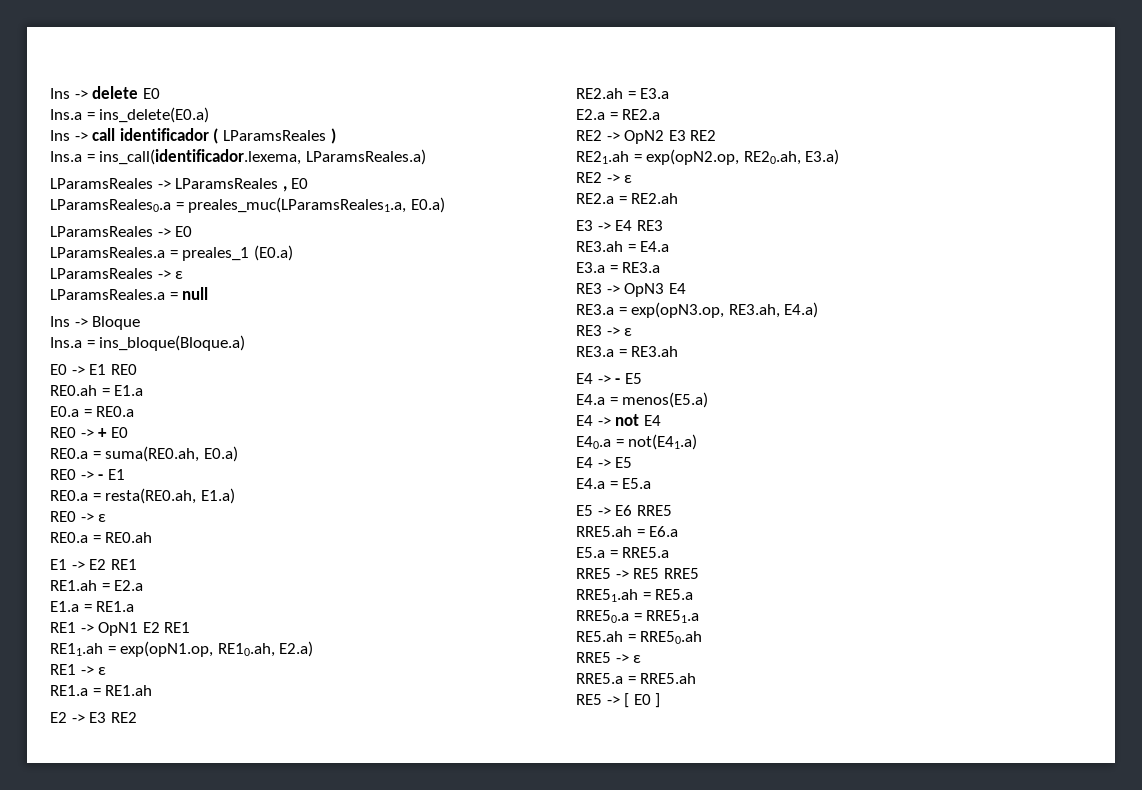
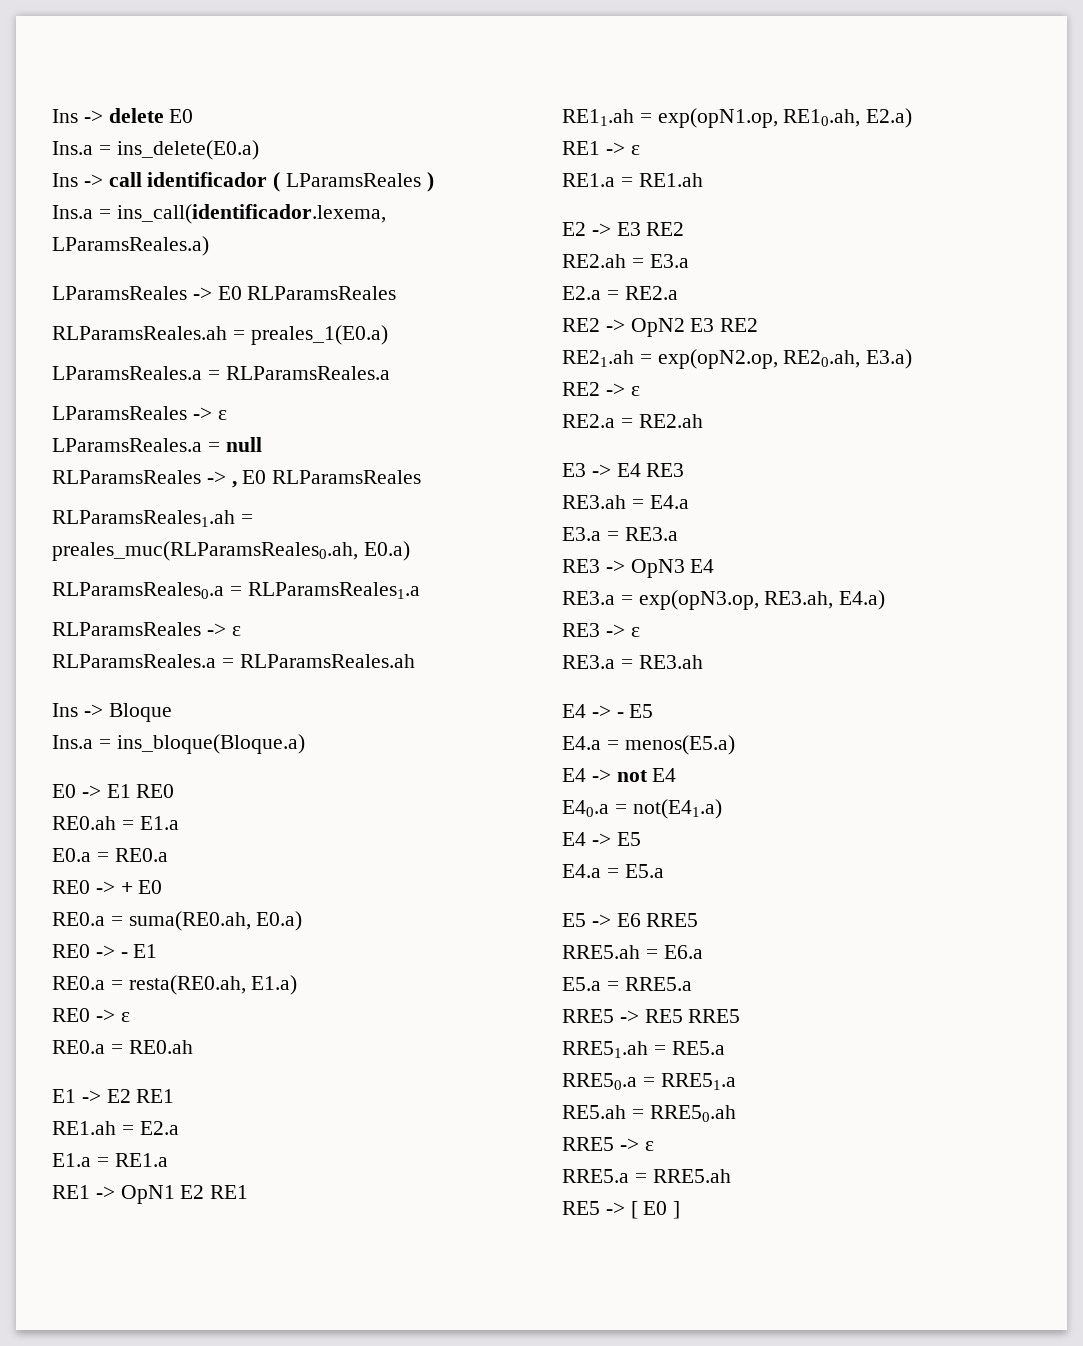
- LParamsReales -> LParamsReales , E0
- LParamsReales0.a = preales_muc(LParamsReales1.a, E0.a)
- LParamsReales -> E0
- LParamsReales.a = preales_1 (E0.a)
+ LParamsReales -> E0 RLParamsReales
+ RLParamsReales.ah = preales_1(E0.a)
+ LParamsReales.a = RLParamsReales.a
+ RLParamsReales -> , E0 RLParamsReales
+ RLParamsReales1.ah = preales_muc(RLParamsReales0.ah, E0.a)
+ RLParamsReales0.a = RLParamsReales1.a
+ RLParamsReales -> ε
+ RLParamsReales.a = RLParamsReales.ah

